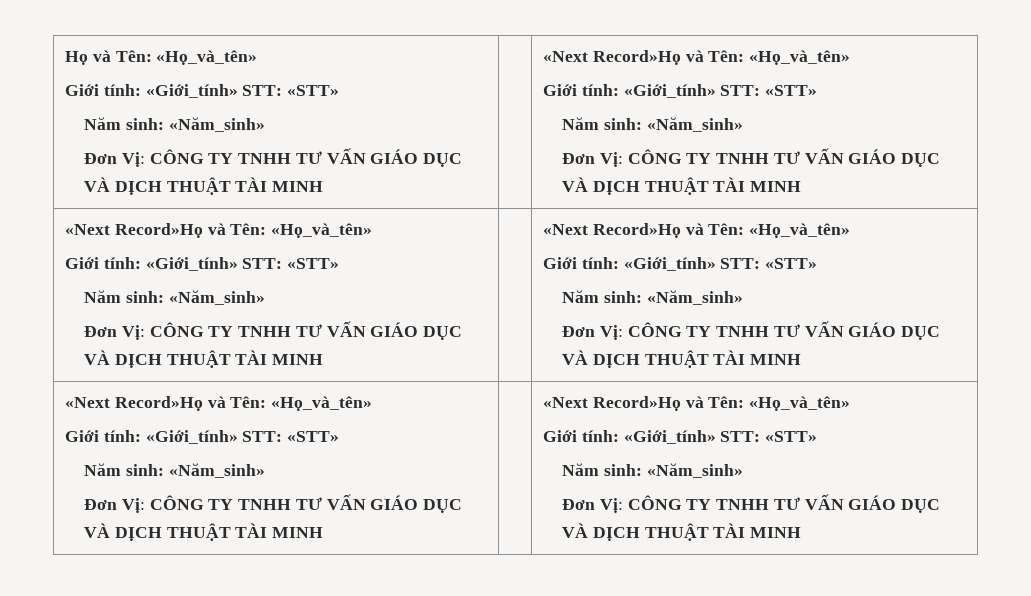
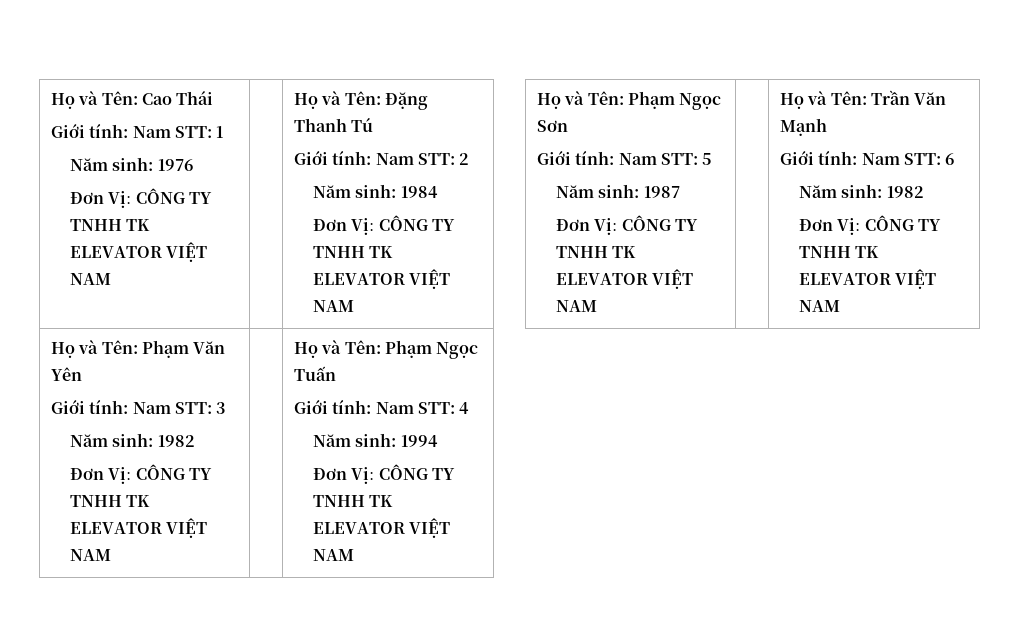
- Họ và Tên: «Họ_và_tên»
- Giới tính: «Giới_tính» STT: «STT»
- Năm sinh: «Năm_sinh»
- Đơn Vị: CÔNG TY TNHH TƯ VẤN GIÁO DỤC VÀ DỊCH THUẬT TÀI MINH | | «Next Record»Họ và Tên: «Họ_và_tên»
- Giới tính: «Giới_tính» STT: «STT»
- Năm sinh: «Năm_sinh»
- Đơn Vị: CÔNG TY TNHH TƯ VẤN GIÁO DỤC VÀ DỊCH THUẬT TÀI MINH
- «Next Record»Họ và Tên: «Họ_và_tên»
- Giới tính: «Giới_tính» STT: «STT»
- Năm sinh: «Năm_sinh»
- Đơn Vị: CÔNG TY TNHH TƯ VẤN GIÁO DỤC VÀ DỊCH THUẬT TÀI MINH | | «Next Record»Họ và Tên: «Họ_và_tên»
- Giới tính: «Giới_tính» STT: «STT»
- Năm sinh: «Năm_sinh»
- Đơn Vị: CÔNG TY TNHH TƯ VẤN GIÁO DỤC VÀ DỊCH THUẬT TÀI MINH
- «Next Record»Họ và Tên: «Họ_và_tên»
- Giới tính: «Giới_tính» STT: «STT»
- Năm sinh: «Năm_sinh»
- Đơn Vị: CÔNG TY TNHH TƯ VẤN GIÁO DỤC VÀ DỊCH THUẬT TÀI MINH | | «Next Record»Họ và Tên: «Họ_và_tên»
- Giới tính: «Giới_tính» STT: «STT»
- Năm sinh: «Năm_sinh»
- Đơn Vị: CÔNG TY TNHH TƯ VẤN GIÁO DỤC VÀ DỊCH THUẬT TÀI MINH
+ Họ và Tên: Cao Thái
+ Giới tính: Nam STT: 1
+ Năm sinh: 1976
+ Đơn Vị: CÔNG TY TNHH TK ELEVATOR VIỆT NAM | | Họ và Tên: Đặng Thanh Tú
+ Giới tính: Nam STT: 2
+ Năm sinh: 1984
+ Đơn Vị: CÔNG TY TNHH TK ELEVATOR VIỆT NAM
+ Họ và Tên: Phạm Văn Yên
+ Giới tính: Nam STT: 3
+ Năm sinh: 1982
+ Đơn Vị: CÔNG TY TNHH TK ELEVATOR VIỆT NAM | | Họ và Tên: Phạm Ngọc Tuấn
+ Giới tính: Nam STT: 4
+ Năm sinh: 1994
+ Đơn Vị: CÔNG TY TNHH TK ELEVATOR VIỆT NAM
+ Họ và Tên: Phạm Ngọc Sơn
+ Giới tính: Nam STT: 5
+ Năm sinh: 1987
+ Đơn Vị: CÔNG TY TNHH TK ELEVATOR VIỆT NAM | | Họ và Tên: Trần Văn Mạnh
+ Giới tính: Nam STT: 6
+ Năm sinh: 1982
+ Đơn Vị: CÔNG TY TNHH TK ELEVATOR VIỆT NAM

